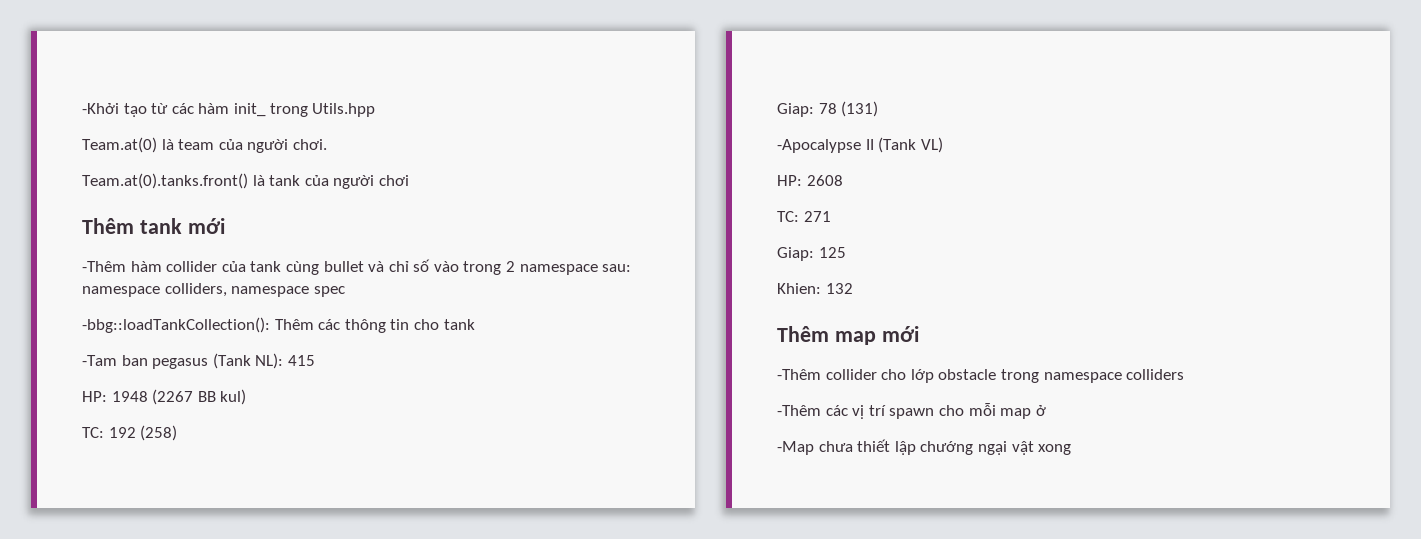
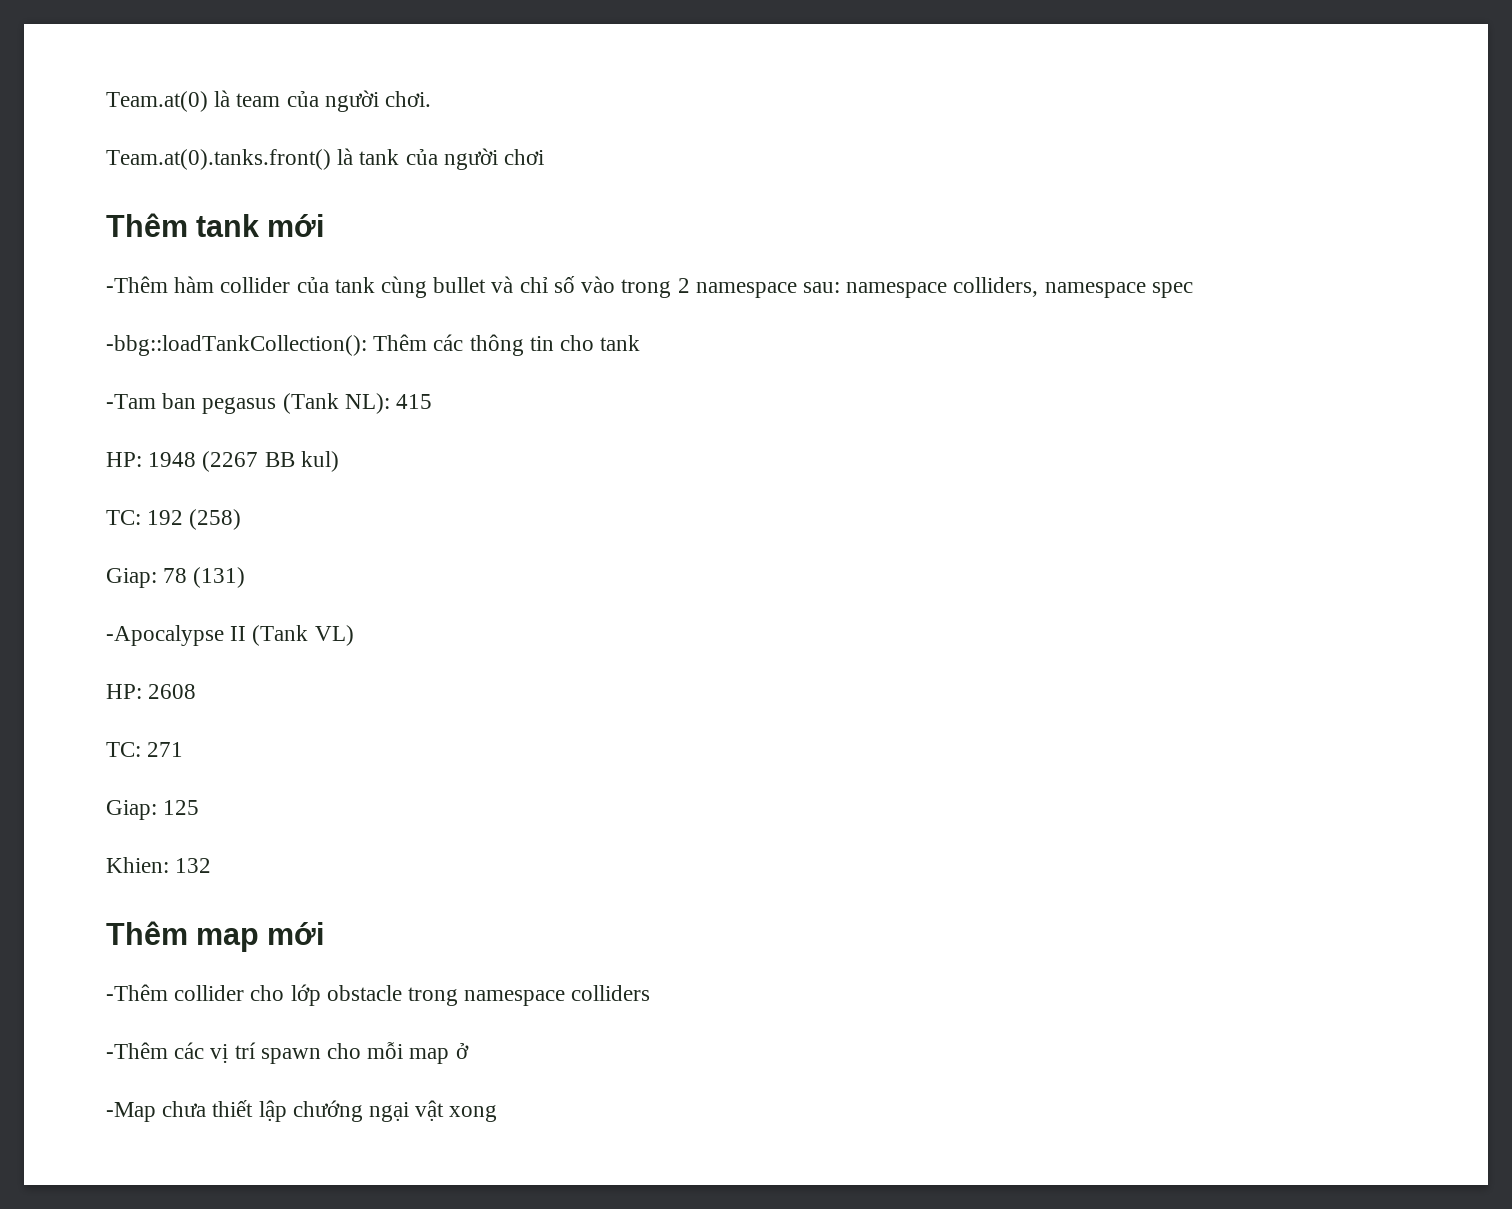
- -Khởi tạo từ các hàm init_ trong Utils.hpp

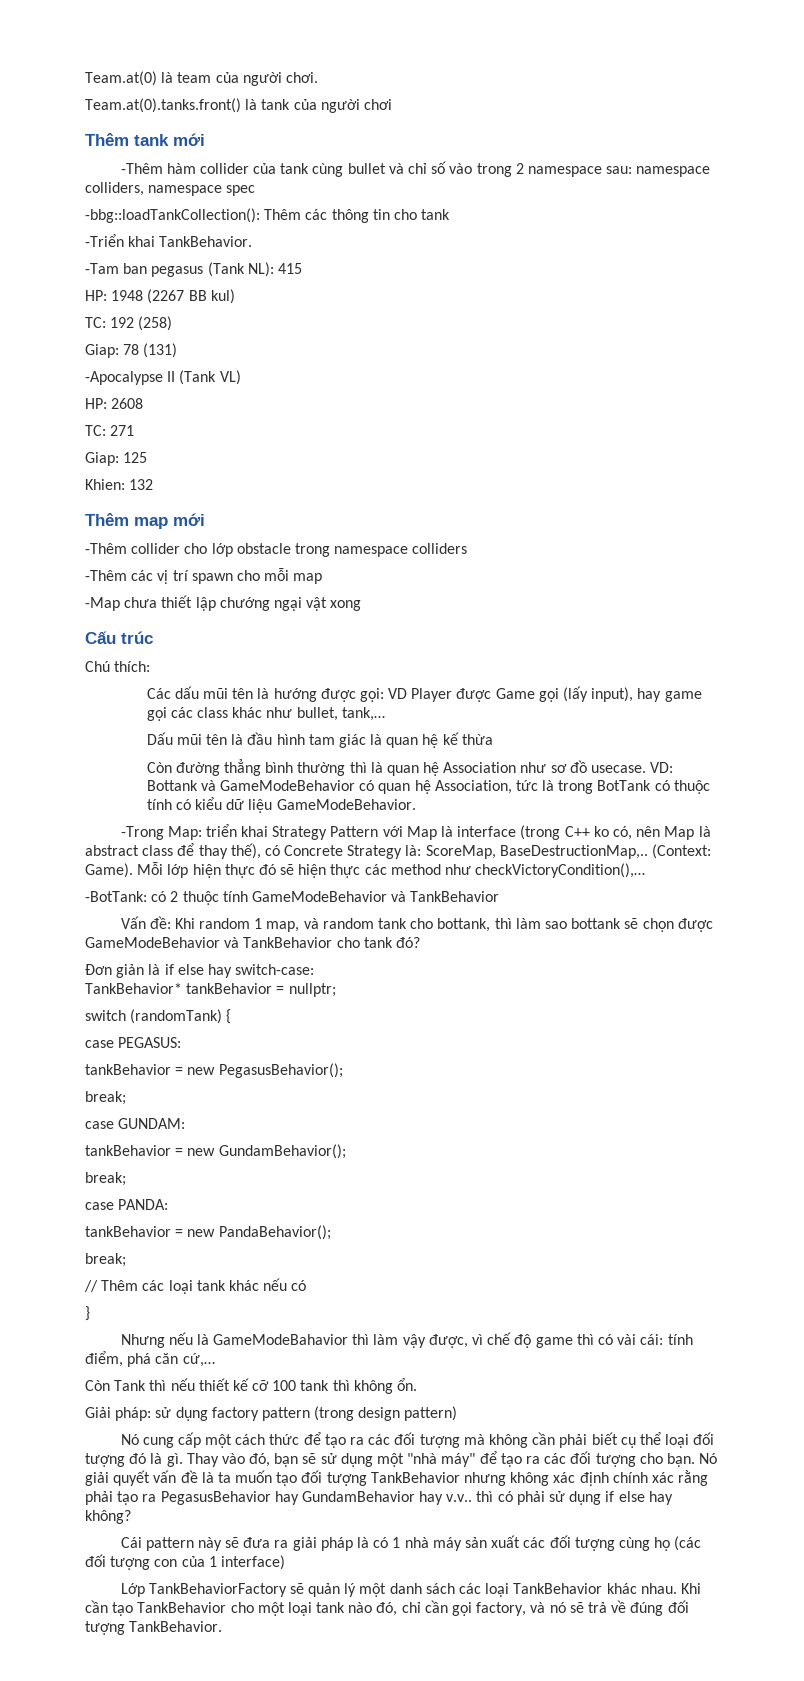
+ -Triển khai TankBehavior.
- -Thêm các vị trí spawn cho mỗi map ở
+ -Thêm các vị trí spawn cho mỗi map
+ Cấu trúc
+ Chú thích:
+ Các dấu mũi tên là hướng được gọi: VD Player được Game gọi (lấy input), hay game gọi các class khác như bullet, tank,…
+ Dấu mũi tên là đầu hình tam giác là quan hệ kế thừa
+ Còn đường thẳng bình thường thì là quan hệ Association như sơ đồ usecase. VD: Bottank và GameModeBehavior có quan hệ Association, tức là trong BotTank có thuộc tính có kiểu dữ liệu GameModeBehavior.
+ -Trong Map: triển khai Strategy Pattern với Map là interface (trong C++ ko có, nên Map là abstract class để thay thế), có Concrete Strategy là: ScoreMap, BaseDestructionMap,.. (Context: Game). Mỗi lớp hiện thực đó sẽ hiện thực các method như checkVictoryCondition(),…
+ -BotTank: có 2 thuộc tính GameModeBehavior và TankBehavior
+ Vấn đề: Khi random 1 map, và random tank cho bottank, thì làm sao bottank sẽ chọn được GameModeBehavior và TankBehavior cho tank đó?
+ Đơn giản là if else hay switch-case:
+ TankBehavior* tankBehavior = nullptr;
+ switch (randomTank) {
+ case PEGASUS:
+ tankBehavior = new PegasusBehavior();
+ break;
+ case GUNDAM:
+ tankBehavior = new GundamBehavior();
+ break;
+ case PANDA:
+ tankBehavior = new PandaBehavior();
+ break;
+ // Thêm các loại tank khác nếu có
+ }
+ Nhưng nếu là GameModeBahavior thì làm vậy được, vì chế độ game thì có vài cái: tính điểm, phá căn cứ,…
+ Còn Tank thì nếu thiết kế cỡ 100 tank thì không ổn.
+ Giải pháp: sử dụng factory pattern (trong design pattern)
+ Nó cung cấp một cách thức để tạo ra các đối tượng mà không cần phải biết cụ thể loại đối tượng đó là gì. Thay vào đó, bạn sẽ sử dụng một "nhà máy" để tạo ra các đối tượng cho bạn. Nó giải quyết vấn đề là ta muốn tạo đối tượng TankBehavior nhưng không xác định chính xác rằng phải tạo ra PegasusBehavior hay GundamBehavior hay v.v.. thì có phải sử dụng if else hay không?
+ Cái pattern này sẽ đưa ra giải pháp là có 1 nhà máy sản xuất các đối tượng cùng họ (các đối tượng con của 1 interface)
+ Lớp TankBehaviorFactory sẽ quản lý một danh sách các loại TankBehavior khác nhau. Khi cần tạo TankBehavior cho một loại tank nào đó, chỉ cần gọi factory, và nó sẽ trả về đúng đối tượng TankBehavior.

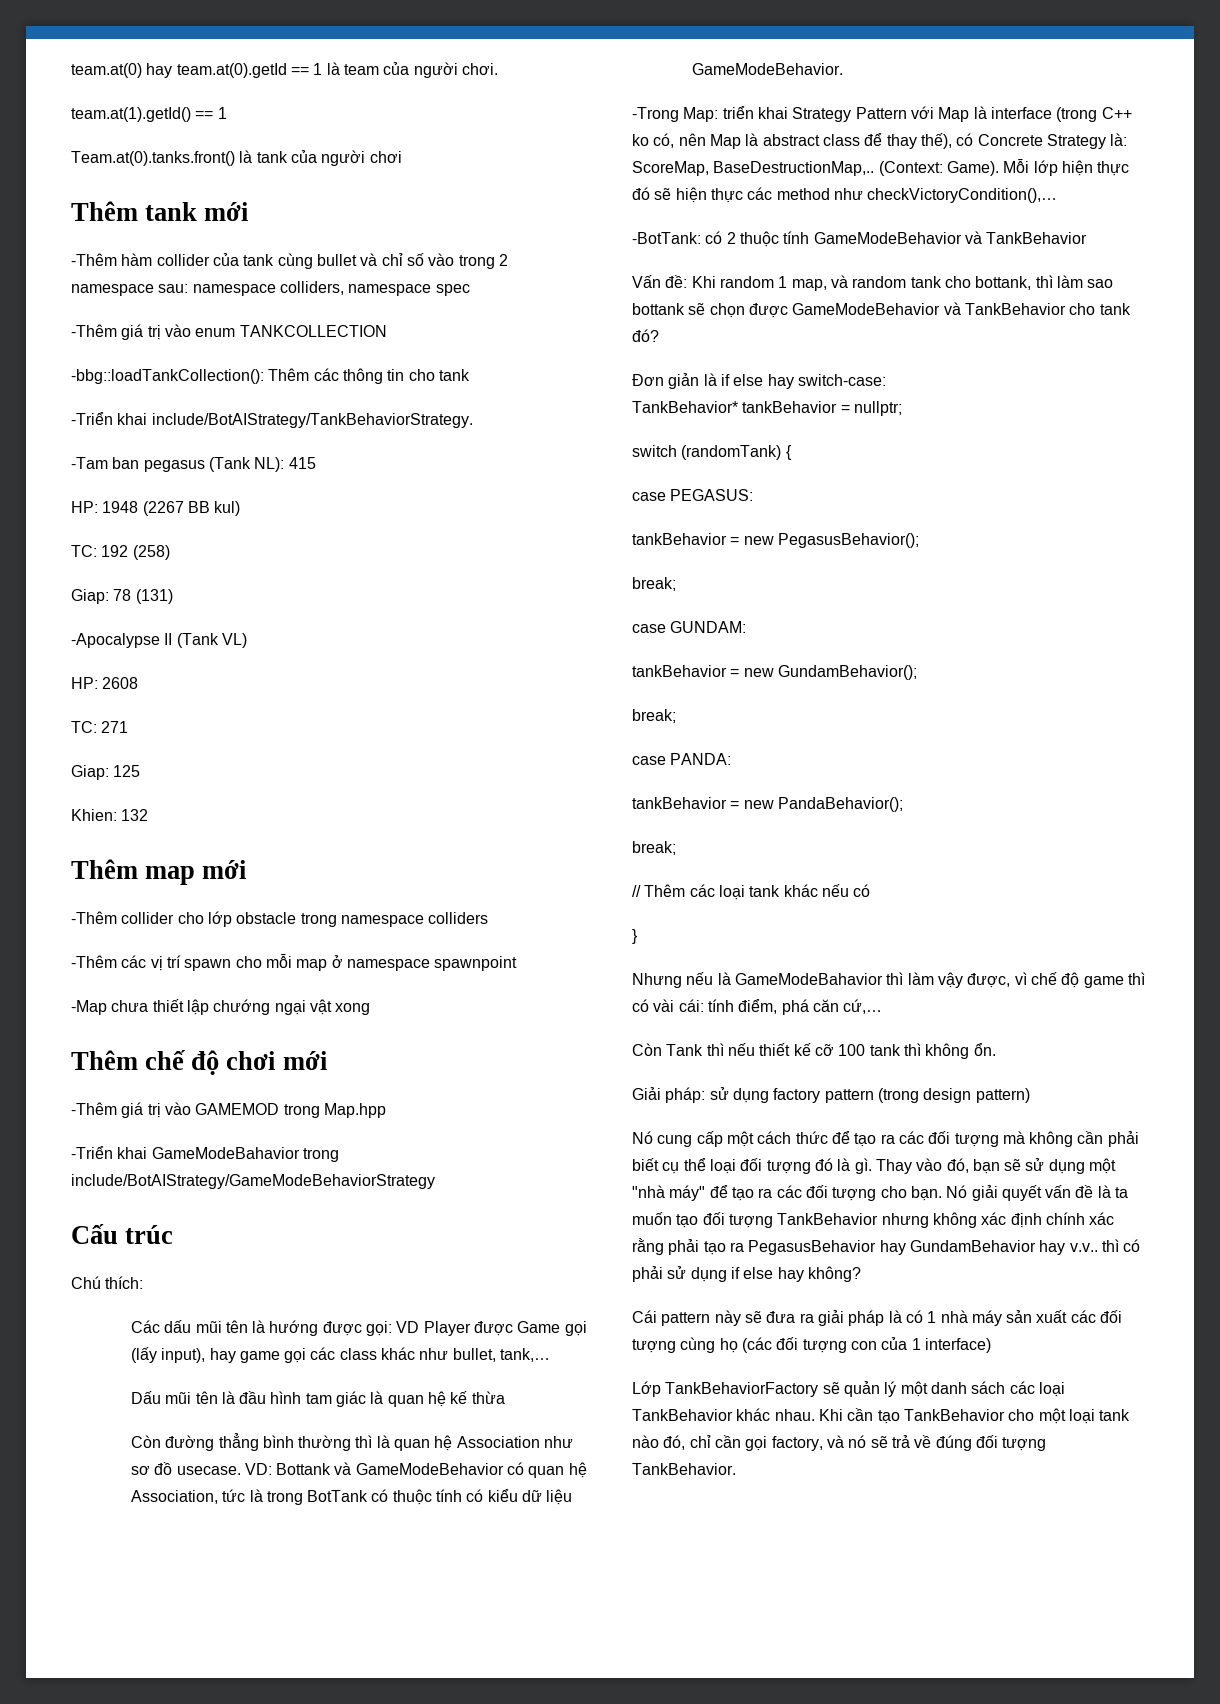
- Team.at(0) là team của người chơi.
+ team.at(0) hay team.at(0).getId == 1 là team của người chơi.
+ team.at(1).getId() == 1
+ -Thêm giá trị vào enum TANKCOLLECTION
- -Triển khai TankBehavior.
+ -Triển khai include/BotAIStrategy/TankBehaviorStrategy.
- -Thêm các vị trí spawn cho mỗi map
+ -Thêm các vị trí spawn cho mỗi map ở namespace spawnpoint
+ Thêm chế độ chơi mới
+ -Thêm giá trị vào GAMEMOD trong Map.hpp
+ -Triển khai GameModeBahavior trong include/BotAIStrategy/GameModeBehaviorStrategy

